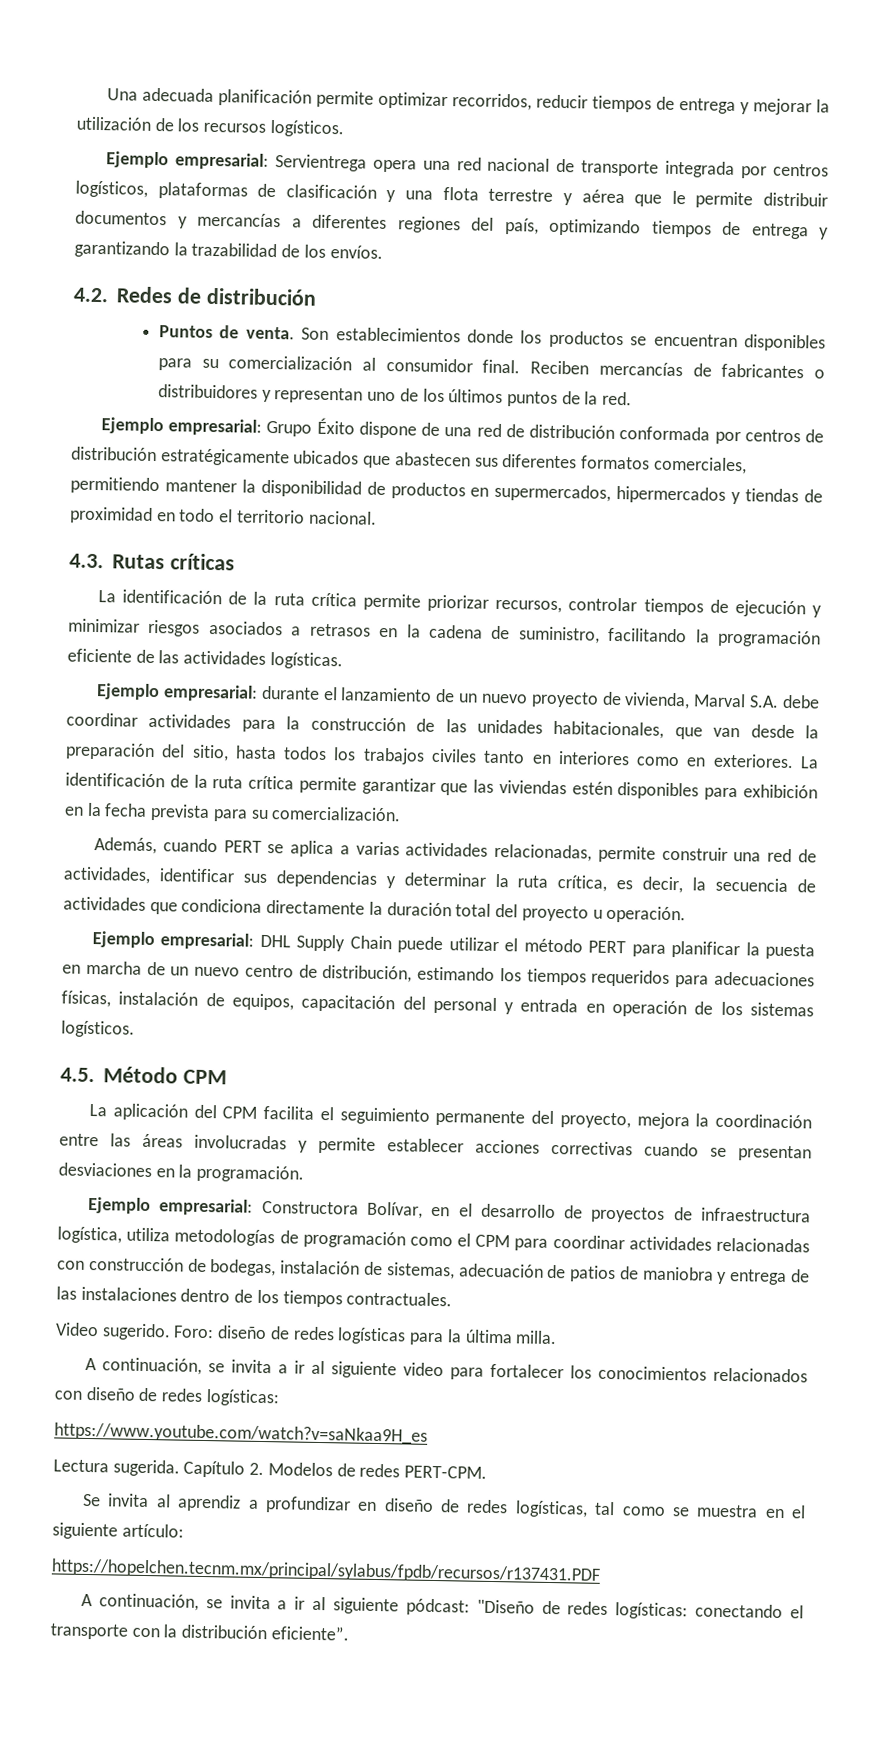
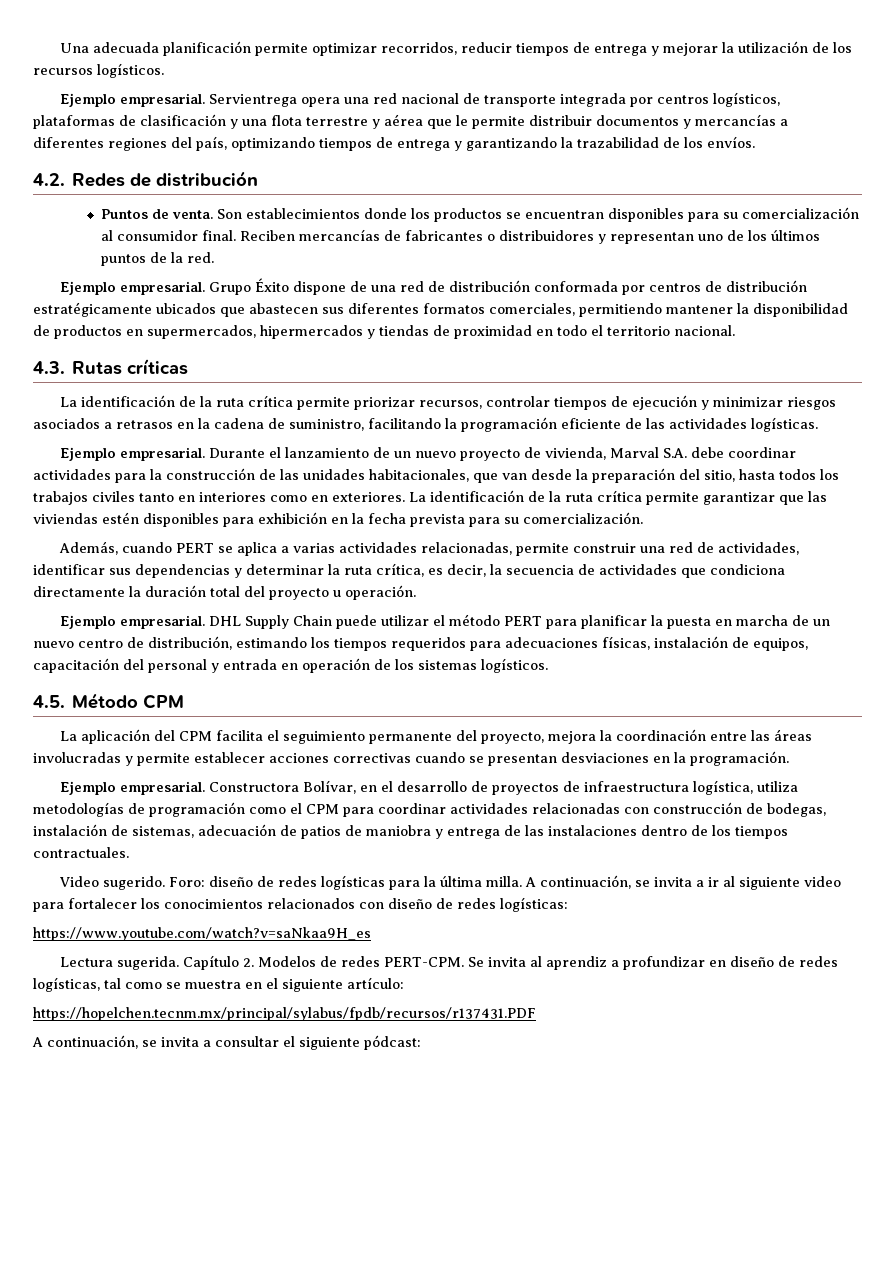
- Ejemplo empresarial: Servientrega opera una red nacional de transporte integrada por centros logísticos, plataformas de clasificación y una flota terrestre y aérea que le permite distribuir documentos y mercancías a diferentes regiones del país, optimizando tiempos de entrega y garantizando la trazabilidad de los envíos.
+ Ejemplo empresarial. Servientrega opera una red nacional de transporte integrada por centros logísticos, plataformas de clasificación y una flota terrestre y aérea que le permite distribuir documentos y mercancías a diferentes regiones del país, optimizando tiempos de entrega y garantizando la trazabilidad de los envíos.
- Ejemplo empresarial: Grupo Éxito dispone de una red de distribución conformada por centros de distribución estratégicamente ubicados que abastecen sus diferentes formatos comerciales, permitiendo mantener la disponibilidad de productos en supermercados, hipermercados y tiendas de proximidad en todo el territorio nacional.
+ Ejemplo empresarial. Grupo Éxito dispone de una red de distribución conformada por centros de distribución estratégicamente ubicados que abastecen sus diferentes formatos comerciales, permitiendo mantener la disponibilidad de productos en supermercados, hipermercados y tiendas de proximidad en todo el territorio nacional.
- Ejemplo empresarial: durante el lanzamiento de un nuevo proyecto de vivienda, Marval S.A. debe coordinar actividades para la construcción de las unidades habitacionales, que van desde la preparación del sitio, hasta todos los trabajos civiles tanto en interiores como en exteriores.
+ Ejemplo empresarial. Durante el lanzamiento de un nuevo proyecto de vivienda, Marval S.A. debe coordinar actividades para la construcción de las unidades habitacionales, que van desde la preparación del sitio, hasta todos los trabajos civiles tanto en interiores como en exteriores.
- Ejemplo empresarial: DHL Supply Chain puede utilizar el método PERT para planificar la puesta en marcha de un nuevo centro de distribución, estimando los tiempos requeridos para adecuaciones físicas, instalación de equipos, capacitación del personal y entrada en operación de los sistemas logísticos.
+ Ejemplo empresarial. DHL Supply Chain puede utilizar el método PERT para planificar la puesta en marcha de un nuevo centro de distribución, estimando los tiempos requeridos para adecuaciones físicas, instalación de equipos, capacitación del personal y entrada en operación de los sistemas logísticos.
- Ejemplo empresarial: Constructora Bolívar, en el desarrollo de proyectos de infraestructura logística, utiliza metodologías de programación como el CPM para coordinar actividades relacionadas con construcción de bodegas, instalación de sistemas, adecuación de patios de maniobra y entrega de las instalaciones dentro de los tiempos contractuales.
+ Ejemplo empresarial. Constructora Bolívar, en el desarrollo de proyectos de infraestructura logística, utiliza metodologías de programación como el CPM para coordinar actividades relacionadas con construcción de bodegas, instalación de sistemas, adecuación de patios de maniobra y entrega de las instalaciones dentro de los tiempos contractuales.
- Foro: diseño de redes logísticas para la última milla.
- A continuación, se invita a ir al siguiente video para fortalecer los conocimientos relacionados con diseño de redes logísticas:
+ Foro: diseño de redes logísticas para la última milla. A continuación, se invita a ir al siguiente video para fortalecer los conocimientos relacionados con diseño de redes logísticas:
- Capítulo 2. Modelos de redes PERT-CPM.
- Se invita al aprendiz a profundizar en diseño de redes logísticas, tal como se muestra en el siguiente artículo:
+ Capítulo 2. Modelos de redes PERT-CPM. Se invita al aprendiz a profundizar en diseño de redes logísticas, tal como se muestra en el siguiente artículo:
- A continuación, se invita a ir al siguiente pódcast: "Diseño de redes logísticas: conectando el transporte con la distribución eficiente”.
+ A continuación, se invita a consultar el siguiente pódcast:

